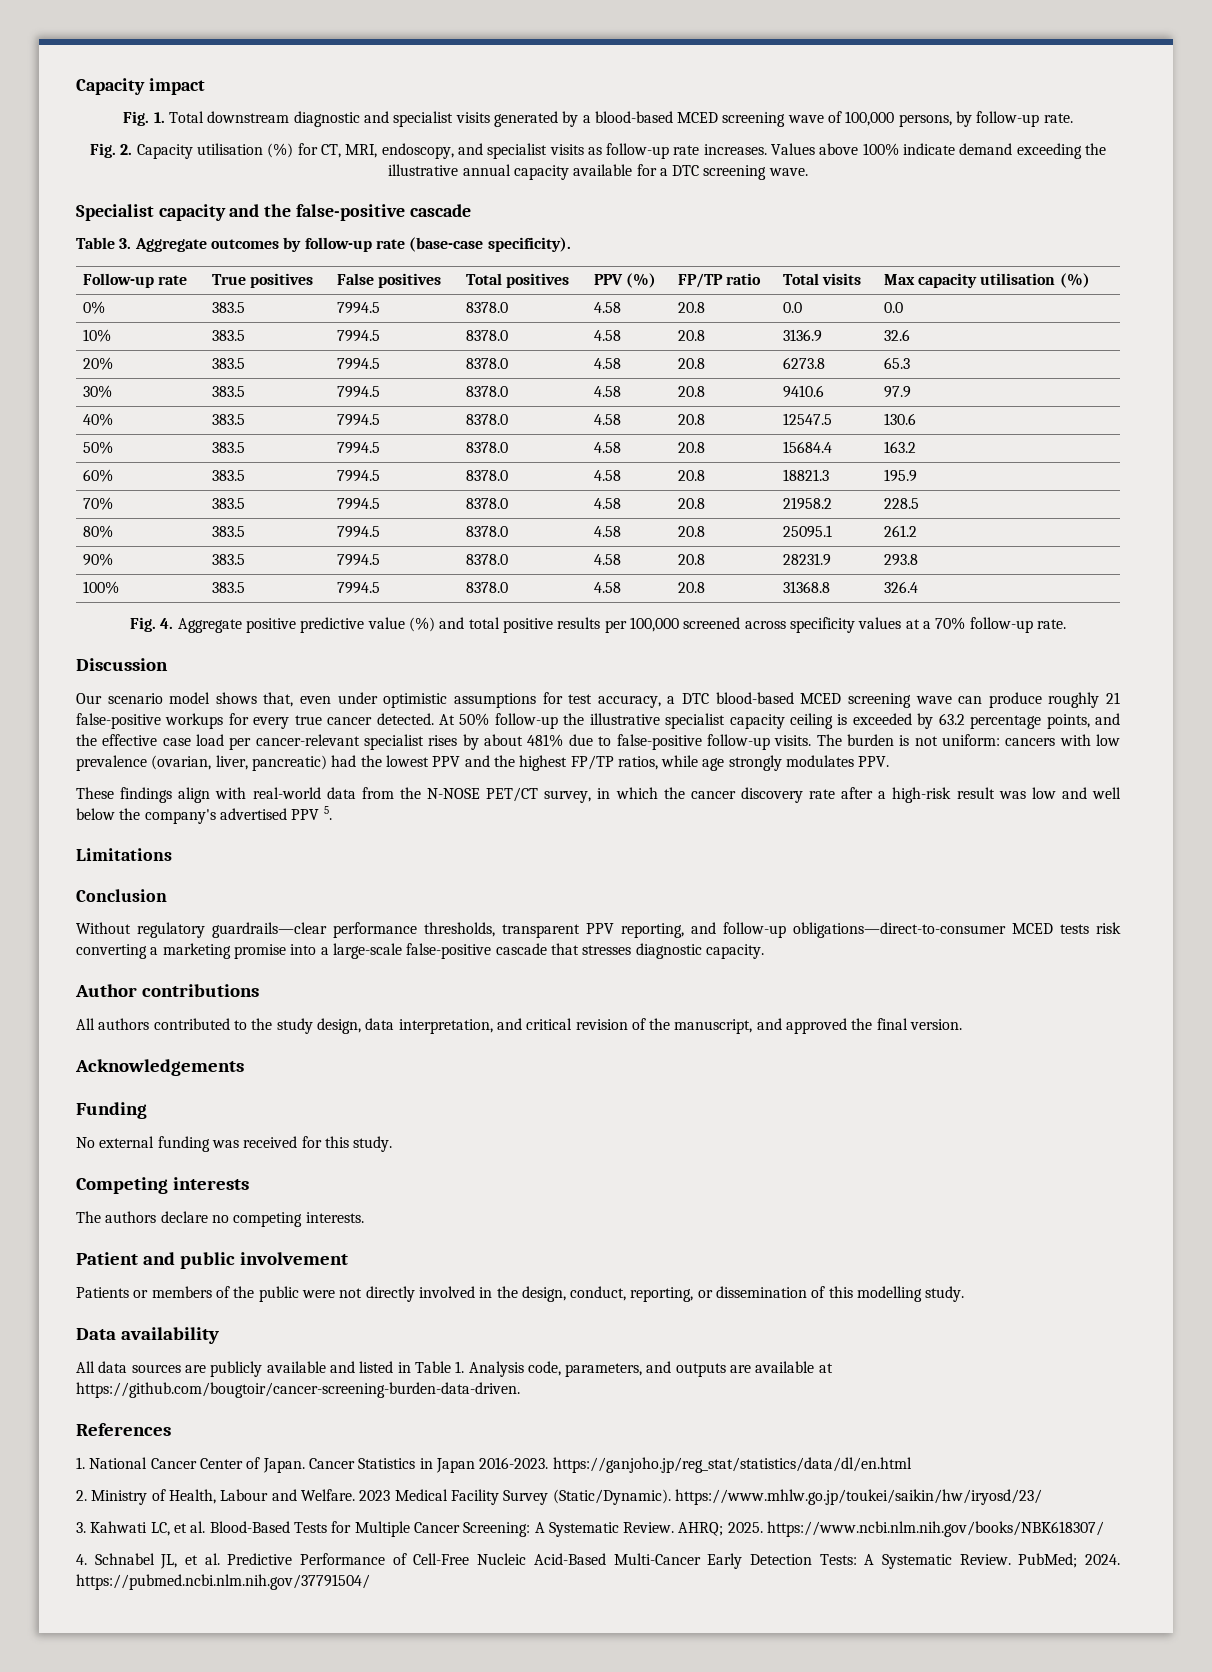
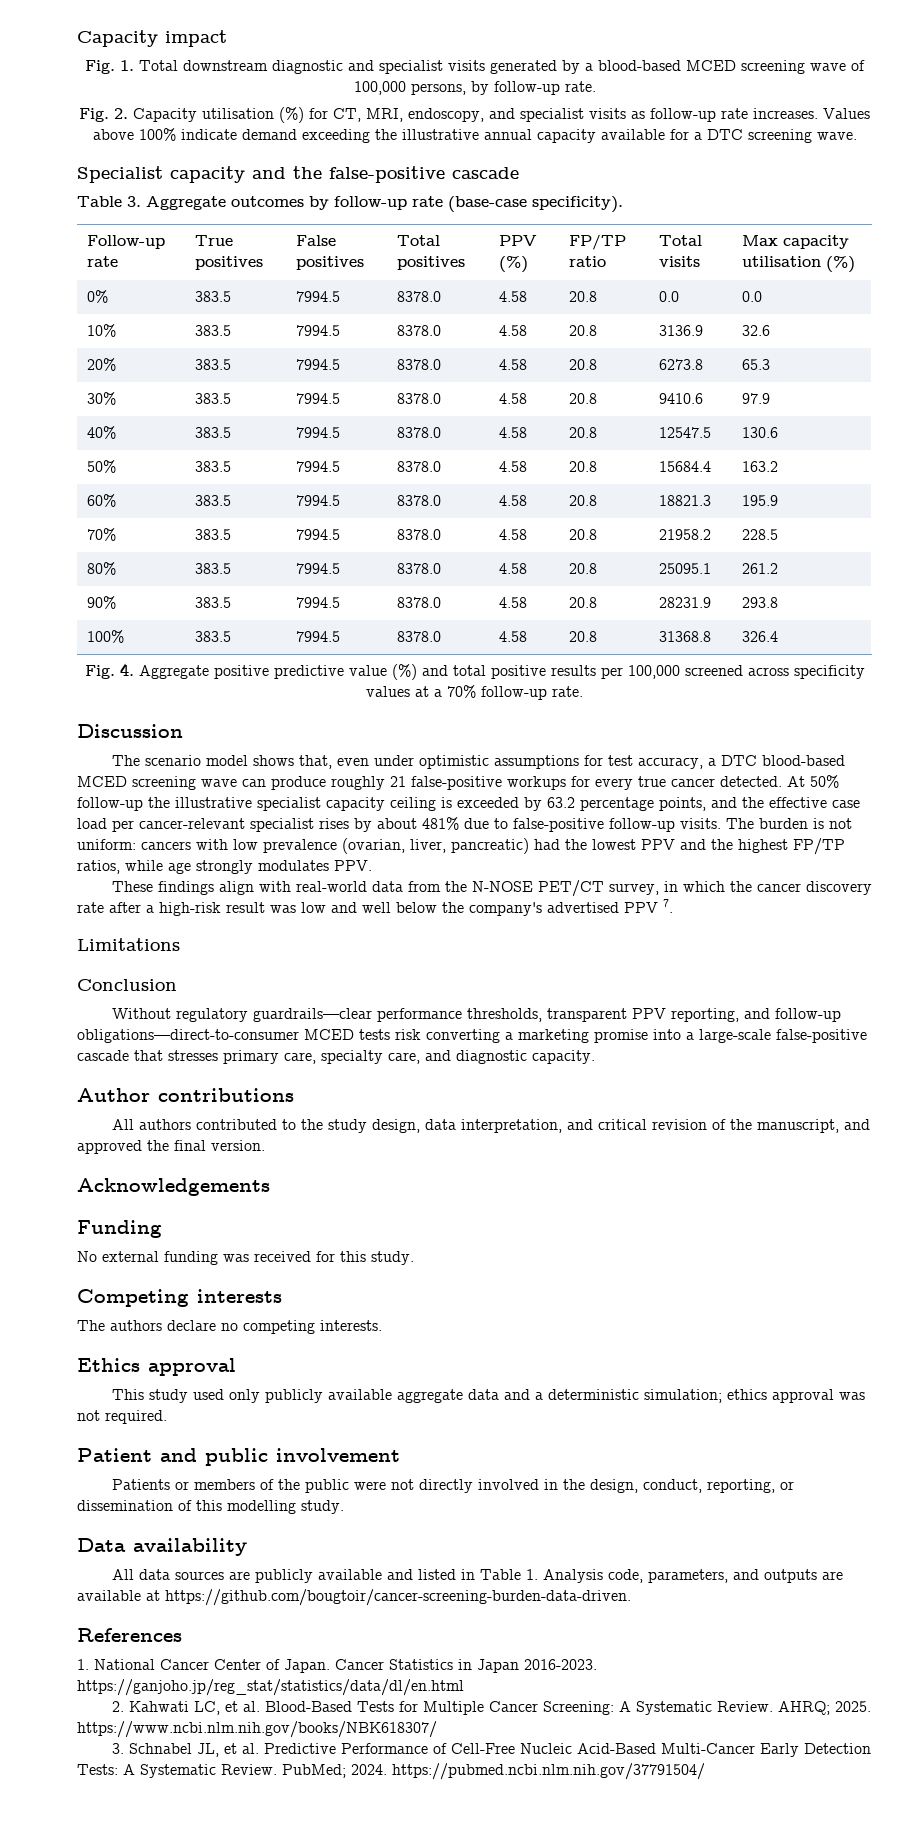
- Our scenario model shows that, even under optimistic assumptions for test accuracy, a DTC blood-based MCED screening wave can produce roughly 21 false-positive workups for every true cancer detected.
+ The scenario model shows that, even under optimistic assumptions for test accuracy, a DTC blood-based MCED screening wave can produce roughly 21 false-positive workups for every true cancer detected.
- These findings align with real-world data from the N-NOSE PET/CT survey, in which the cancer discovery rate after a high-risk result was low and well below the company's advertised PPV 5.
+ These findings align with real-world data from the N-NOSE PET/CT survey, in which the cancer discovery rate after a high-risk result was low and well below the company's advertised PPV 7.
- Without regulatory guardrails—clear performance thresholds, transparent PPV reporting, and follow-up obligations—direct-to-consumer MCED tests risk converting a marketing promise into a large-scale false-positive cascade that stresses diagnostic capacity.
+ Without regulatory guardrails—clear performance thresholds, transparent PPV reporting, and follow-up obligations—direct-to-consumer MCED tests risk converting a marketing promise into a large-scale false-positive cascade that stresses primary care, specialty care, and diagnostic capacity.
+ Ethics approval
+ This study used only publicly available aggregate data and a deterministic simulation; ethics approval was not required.
- 2. Ministry of Health, Labour and Welfare. 2023 Medical Facility Survey (Static/Dynamic). https://www.mhlw.go.jp/toukei/saikin/hw/iryosd/23/
- 3. Kahwati LC, et al. Blood-Based Tests for Multiple Cancer Screening: A Systematic Review.
+ 2. Kahwati LC, et al. Blood-Based Tests for Multiple Cancer Screening: A Systematic Review.
- 4. Schnabel JL, et al. Predictive Performance of Cell-Free Nucleic Acid-Based Multi-Cancer Early Detection Tests: A Systematic Review.
+ 3. Schnabel JL, et al. Predictive Performance of Cell-Free Nucleic Acid-Based Multi-Cancer Early Detection Tests: A Systematic Review.

